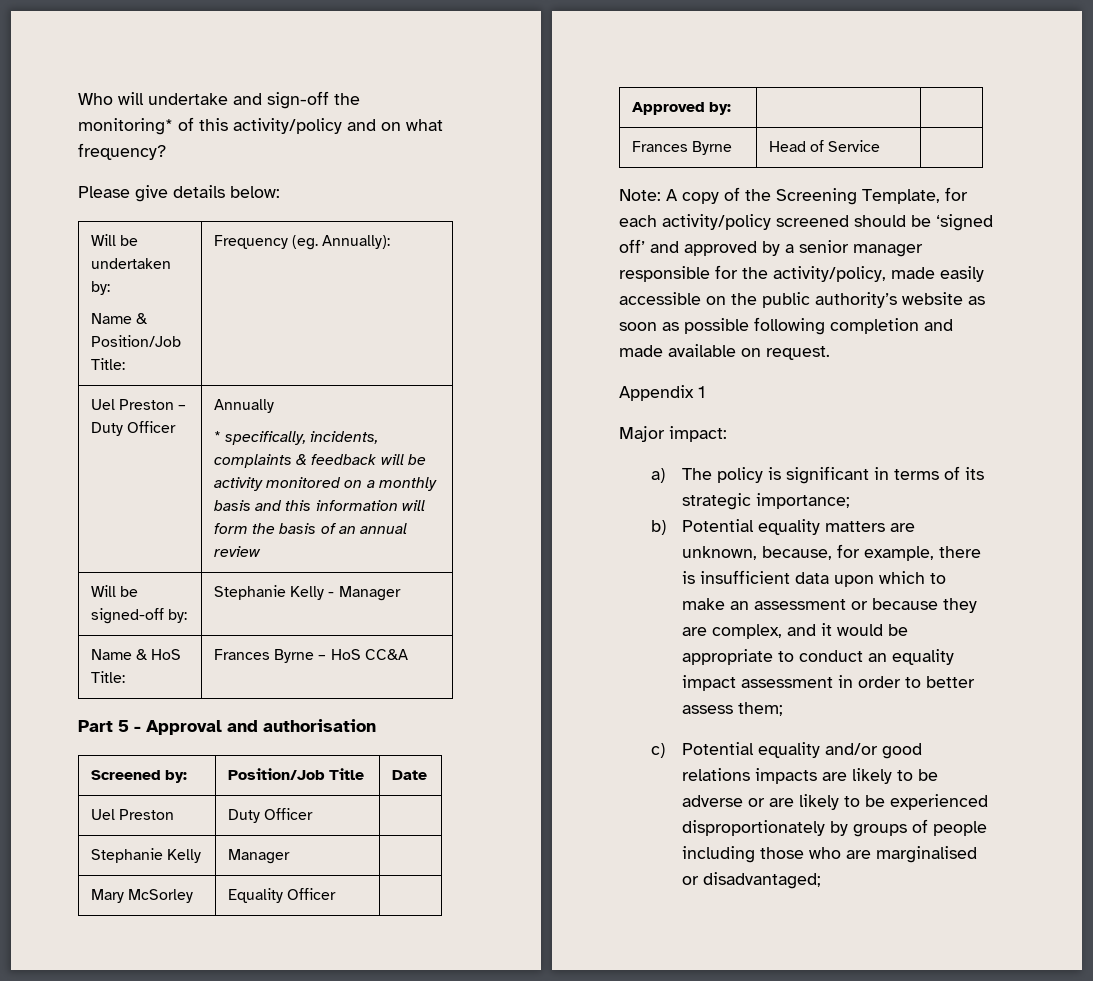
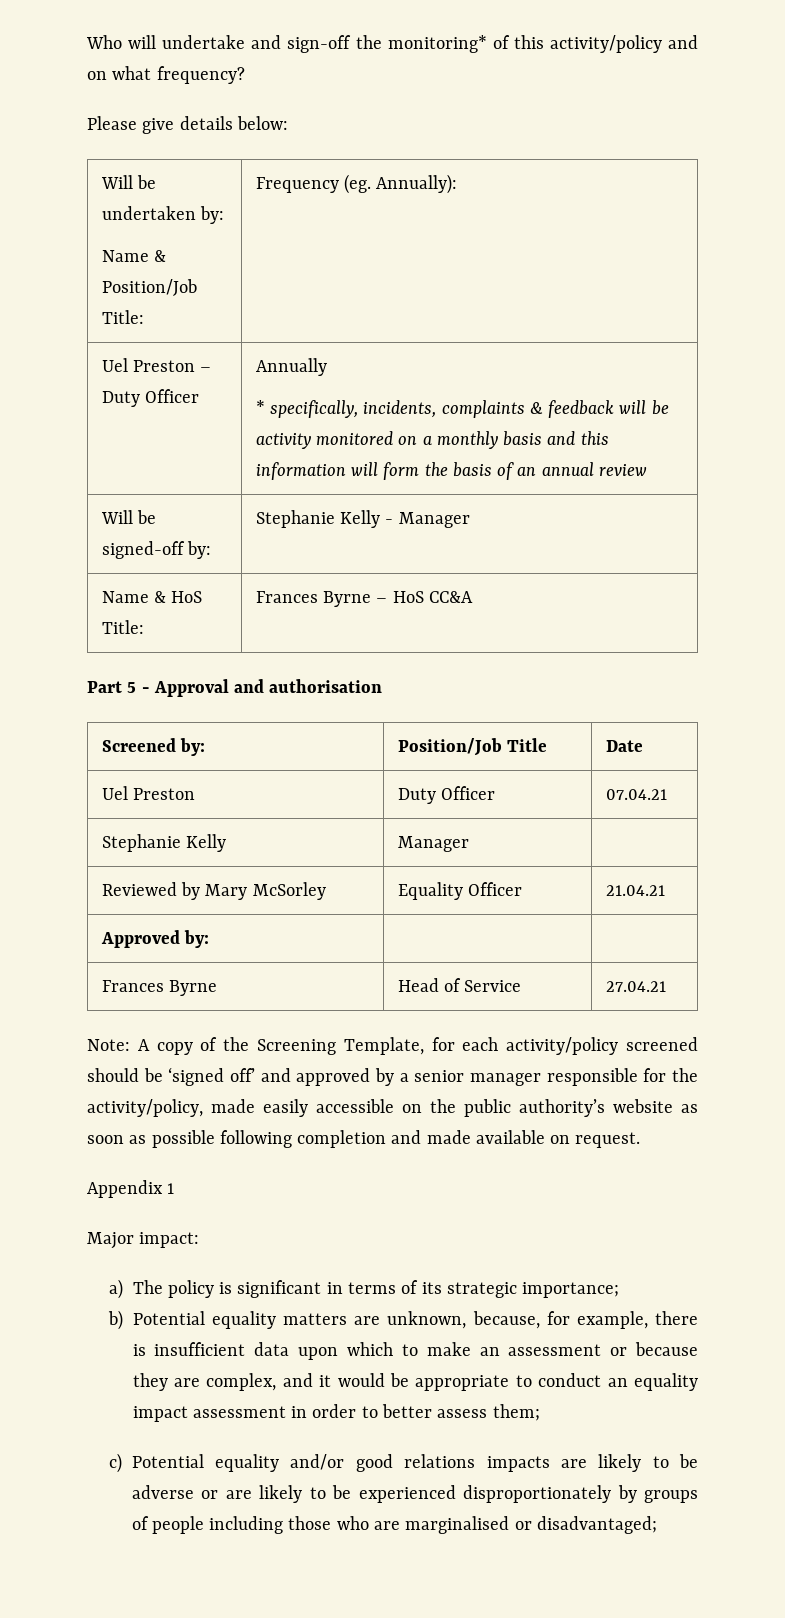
- Uel Preston | Duty Officer |
+ Uel Preston | Duty Officer | 07.04.21
- Mary McSorley | Equality Officer |
+ Reviewed by Mary McSorley | Equality Officer | 21.04.21
- Frances Byrne | Head of Service |
+ Frances Byrne | Head of Service | 27.04.21

